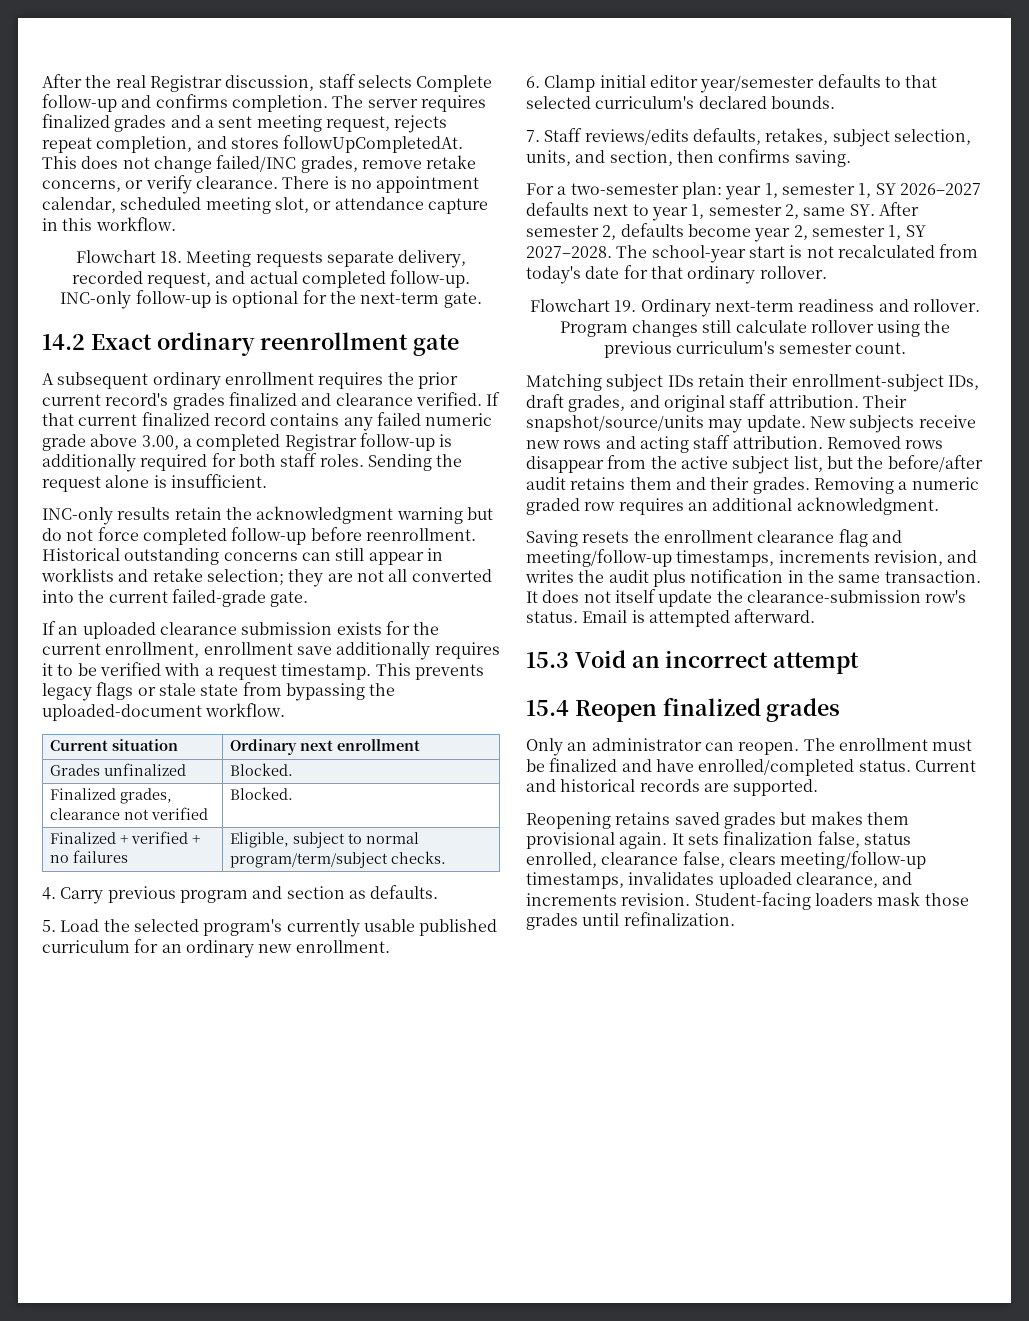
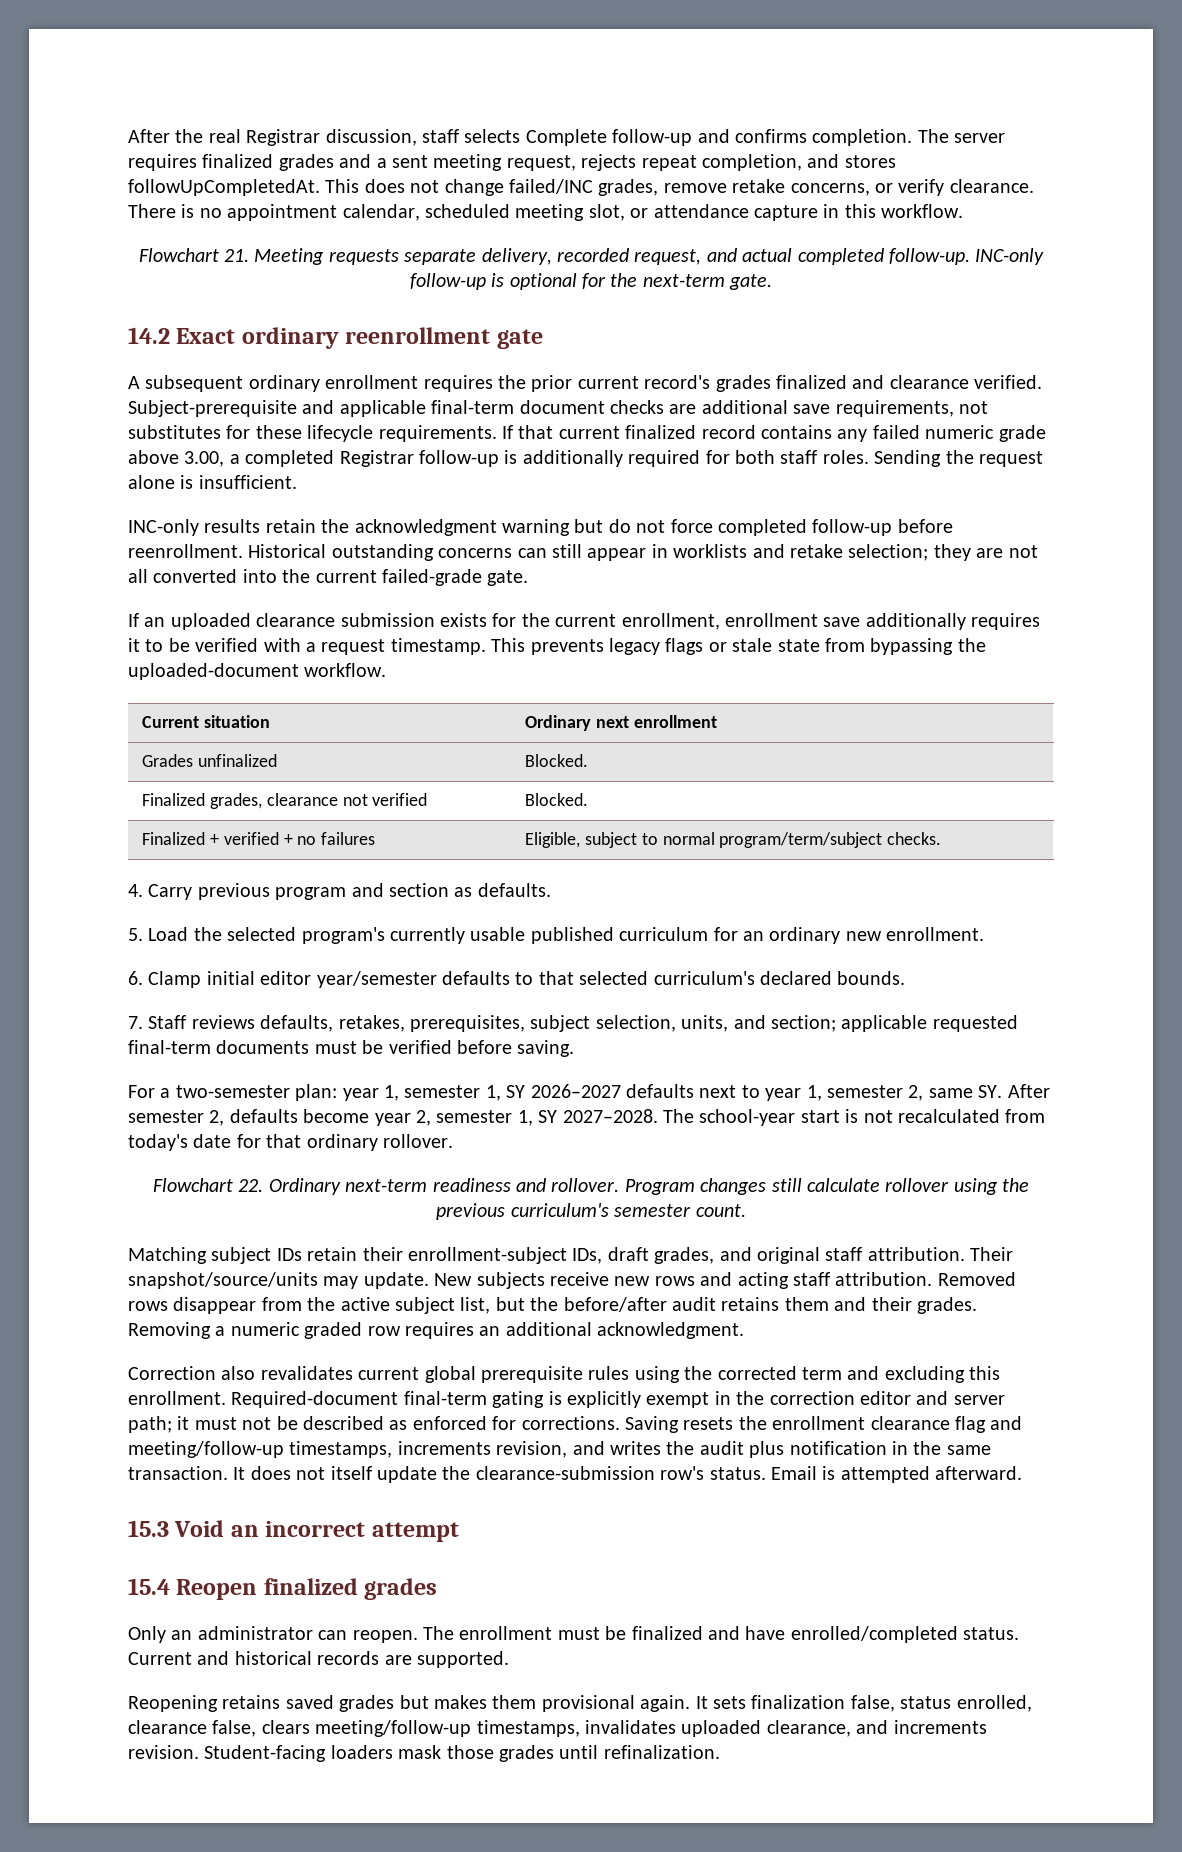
- Flowchart 18. Meeting requests separate delivery, recorded request, and actual completed follow-up.
+ Flowchart 21. Meeting requests separate delivery, recorded request, and actual completed follow-up.
+ Subject-prerequisite and applicable final-term document checks are additional save requirements, not substitutes for these lifecycle requirements.
- 7. Staff reviews/edits defaults, retakes, subject selection, units, and section, then confirms saving.
+ 7. Staff reviews defaults, retakes, prerequisites, subject selection, units, and section; applicable requested final-term documents must be verified before saving.
- Flowchart 19. Ordinary next-term readiness and rollover.
+ Flowchart 22. Ordinary next-term readiness and rollover.
+ Correction also revalidates current global prerequisite rules using the corrected term and excluding this enrollment. Required-document final-term gating is explicitly exempt in the correction editor and server path; it must not be described as enforced for corrections.

